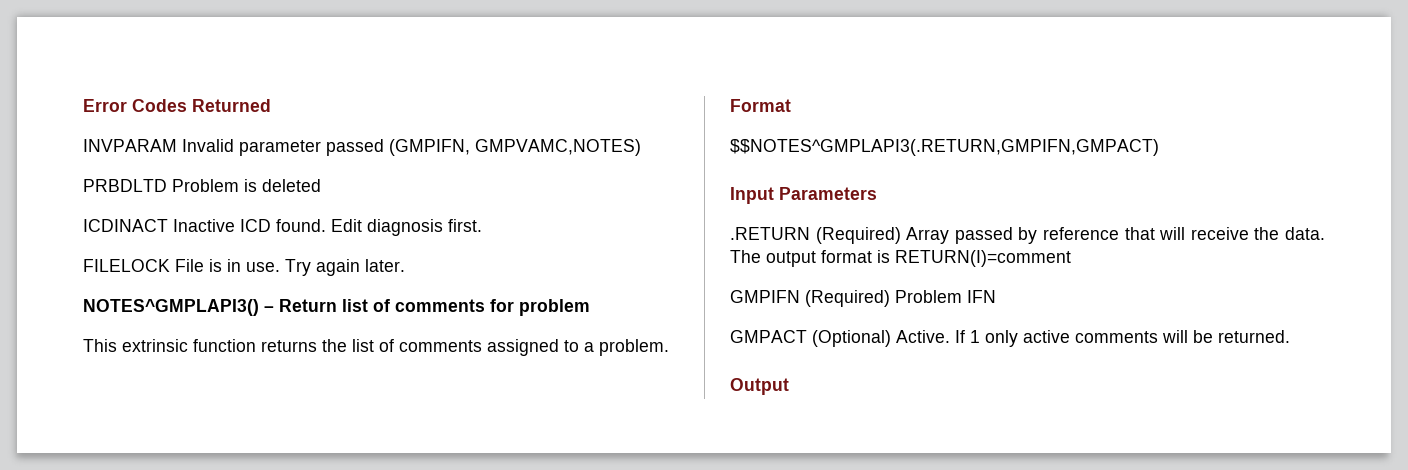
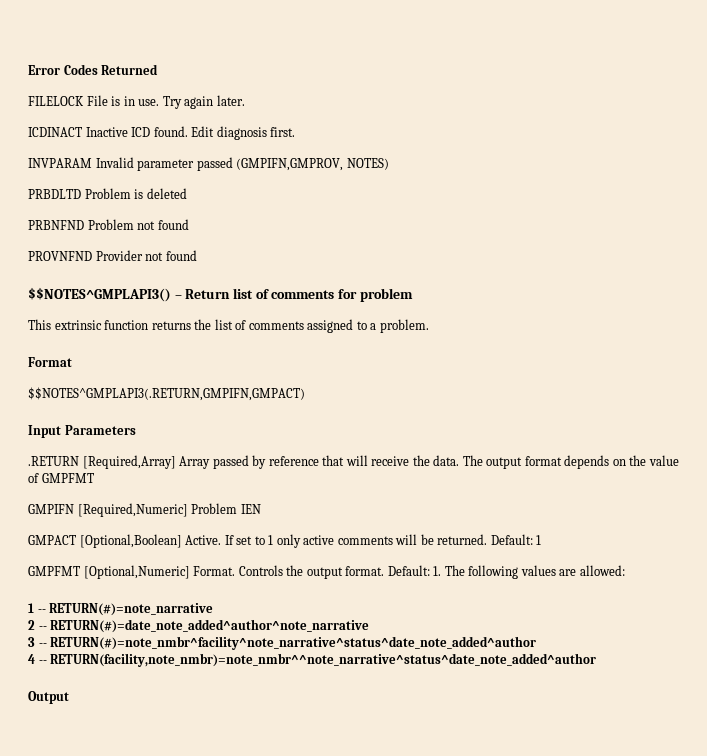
- INVPARAM Invalid parameter passed (GMPIFN, GMPVAMC,NOTES)
- PRBDLTD Problem is deleted
- ICDINACT Inactive ICD found. Edit diagnosis first.
- NOTES^GMPLAPI3() – Return list of comments for problem
+ ICDINACT Inactive ICD found. Edit diagnosis first.
+ INVPARAM Invalid parameter passed (GMPIFN,GMPROV, NOTES)
+ PRBDLTD Problem is deleted
+ PRBNFND Problem not found
+ PROVNFND Provider not found
+ $$NOTES^GMPLAPI3() – Return list of comments for problem
- .RETURN (Required) Array passed by reference that will receive the data.
+ .RETURN [Required,Array] Array passed by reference that will receive the data.
- The output format is RETURN(I)=comment
- GMPIFN (Required) Problem IFN
+ The output format depends on the value of GMPFMT
+ GMPIFN [Required,Numeric] Problem IEN
- GMPACT (Optional) Active.
+ GMPACT [Optional,Boolean] Active.
- If 1 only active comments will be returned.
+ If set to 1 only active comments will be returned. Default: 1
+ GMPFMT [Optional,Numeric] Format. Controls the output format. Default: 1. The following values are allowed:
+ 1 -- RETURN(#)=note_narrative
+ 2 -- RETURN(#)=date_note_added^author^note_narrative
+ 3 -- RETURN(#)=note_nmbr^facility^note_narrative^status^date_note_added^author
+ 4 -- RETURN(facility,note_nmbr)=note_nmbr^^note_narrative^status^date_note_added^author

